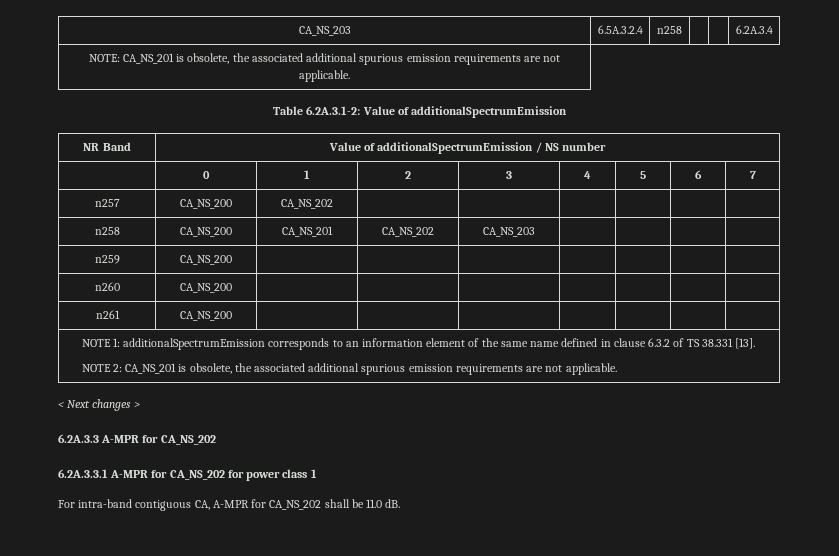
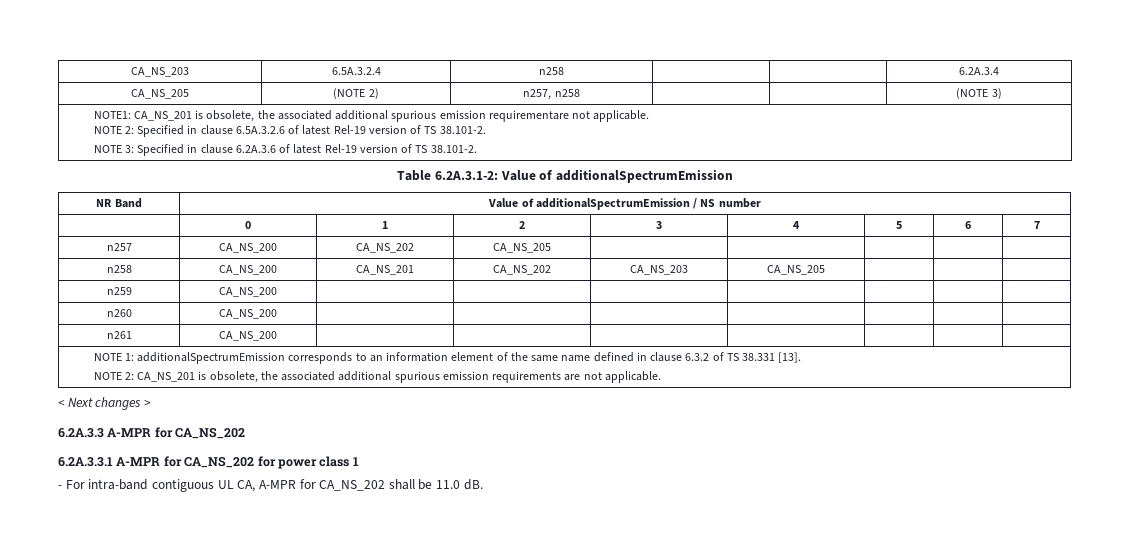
- NOTE: CA_NS_201 is obsolete, the associated additional spurious emission requirements are not applicable.
+ CA_NS_205 | (NOTE 2) | n257, n258 | | | (NOTE 3)
+ NOTE1: CA_NS_201 is obsolete, the associated additional spurious emission requirementare not applicable.
+ NOTE 2: Specified in clause 6.5A.3.2.6 of latest Rel-19 version of TS 38.101-2.
+ NOTE 3: Specified in clause 6.2A.3.6 of latest Rel-19 version of TS 38.101-2.
- n257 | CA_NS_200 | CA_NS_202 | | | | | |
+ n257 | CA_NS_200 | CA_NS_202 | CA_NS_205 | | | | |
- n258 | CA_NS_200 | CA_NS_201 | CA_NS_202 | CA_NS_203 | | | |
+ n258 | CA_NS_200 | CA_NS_201 | CA_NS_202 | CA_NS_203 | CA_NS_205 | | |
- For intra-band contiguous CA, A-MPR for CA_NS_202 shall be 11.0 dB.
+ - For intra-band contiguous UL CA, A-MPR for CA_NS_202 shall be 11.0 dB.

